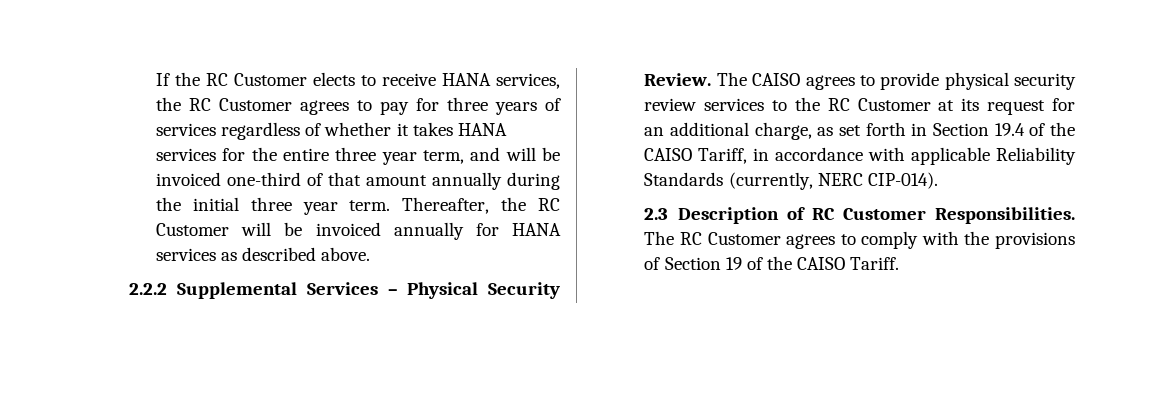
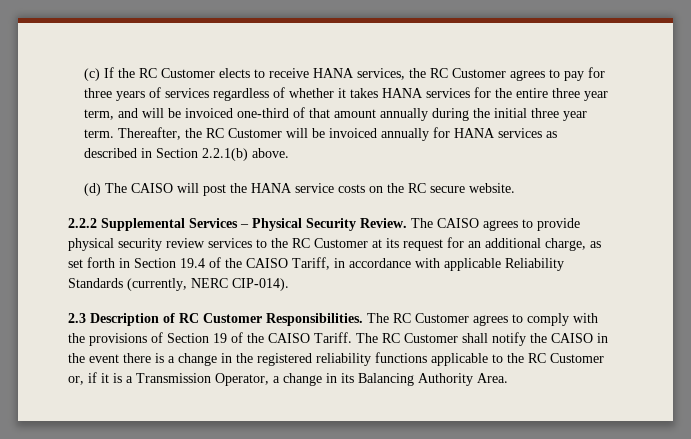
- If the RC Customer elects to receive HANA services, the RC Customer agrees to pay for three years of services regardless of whether it takes HANA services for the entire three year term, and will be invoiced one-third of that amount annually during the initial three year term.
+ (c) If the RC Customer elects to receive HANA services, the RC Customer agrees to pay for three years of services regardless of whether it takes HANA services for the entire three year term, and will be invoiced one-third of that amount annually during the initial three year term.
- Thereafter, the RC Customer will be invoiced annually for HANA services as described above.
+ Thereafter, the RC Customer will be invoiced annually for HANA services as described in Section 2.2.1(b) above.
+ (d) The CAISO will post the HANA service costs on the RC secure website.
+ The RC Customer shall notify the CAISO in the event there is a change in the registered reliability functions applicable to the RC Customer or, if it is a Transmission Operator, a change in its Balancing Authority Area.

